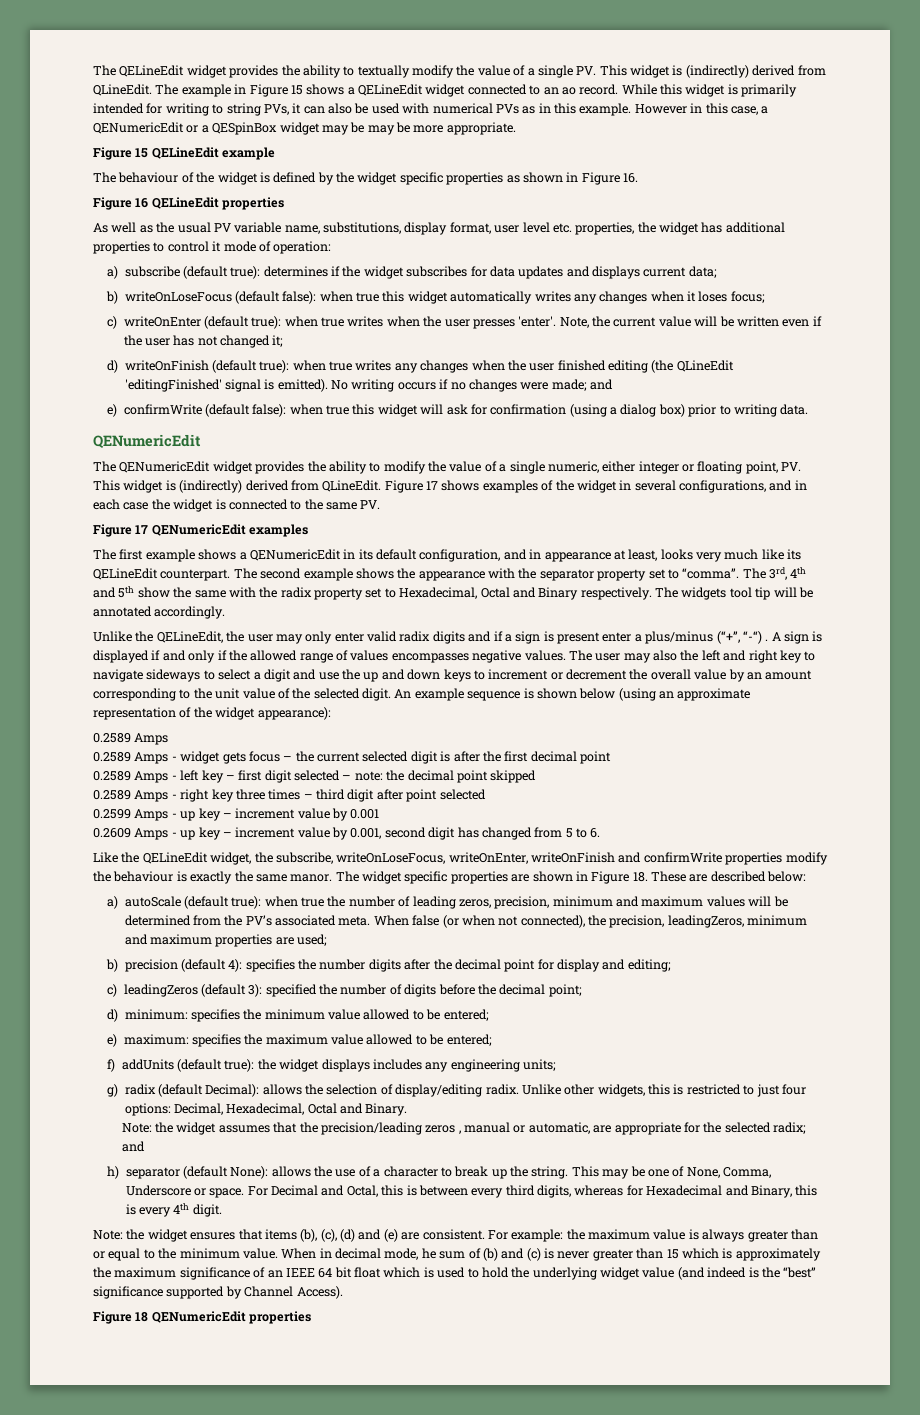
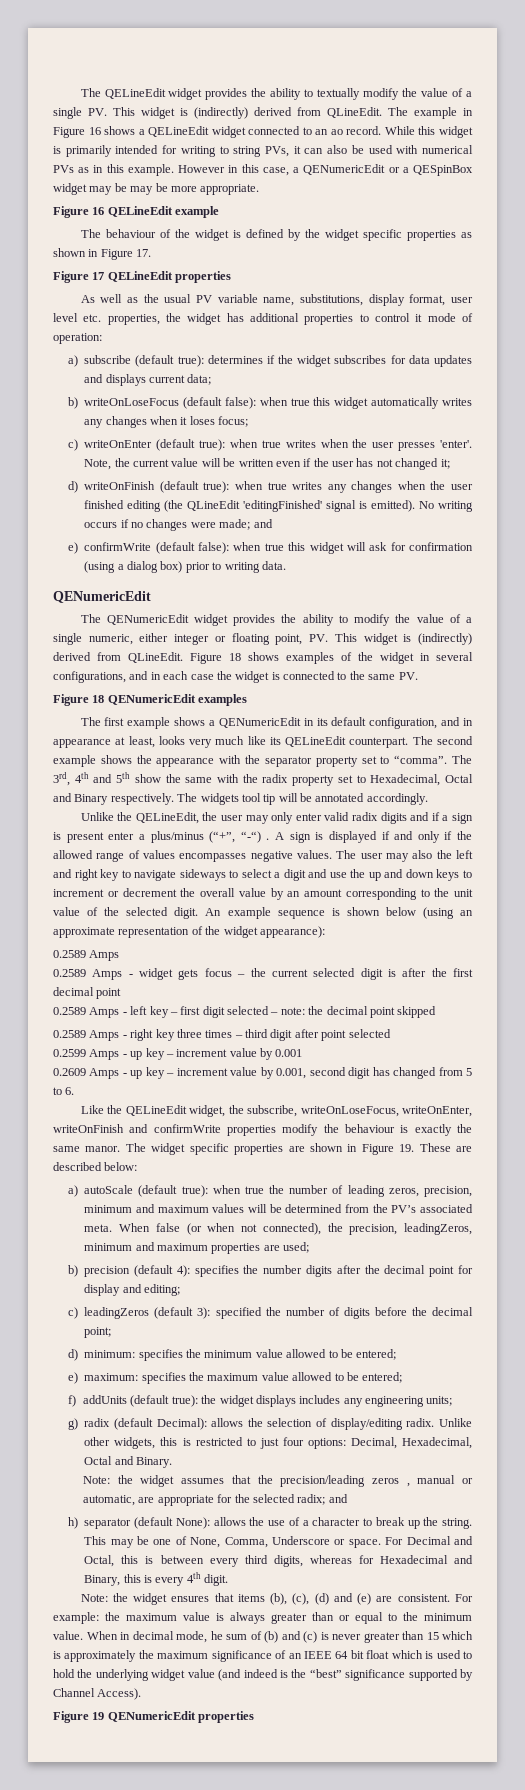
- The example in Figure 15 shows a QELineEdit widget connected to an ao record.
+ The example in Figure 16 shows a QELineEdit widget connected to an ao record.
- Figure 15 QELineEdit example
+ Figure 16 QELineEdit example
- The behaviour of the widget is defined by the widget specific properties as shown in Figure 16.
- Figure 16 QELineEdit properties
+ The behaviour of the widget is defined by the widget specific properties as shown in Figure 17.
+ Figure 17 QELineEdit properties
- Figure 17 shows examples of the widget in several configurations, and in each case the widget is connected to the same PV.
+ Figure 18 shows examples of the widget in several configurations, and in each case the widget is connected to the same PV.
- Figure 17 QENumericEdit examples
+ Figure 18 QENumericEdit examples
- The widget specific properties are shown in Figure 18. These are described below:
+ The widget specific properties are shown in Figure 19. These are described below:
- Figure 18 QENumericEdit properties
+ Figure 19 QENumericEdit properties

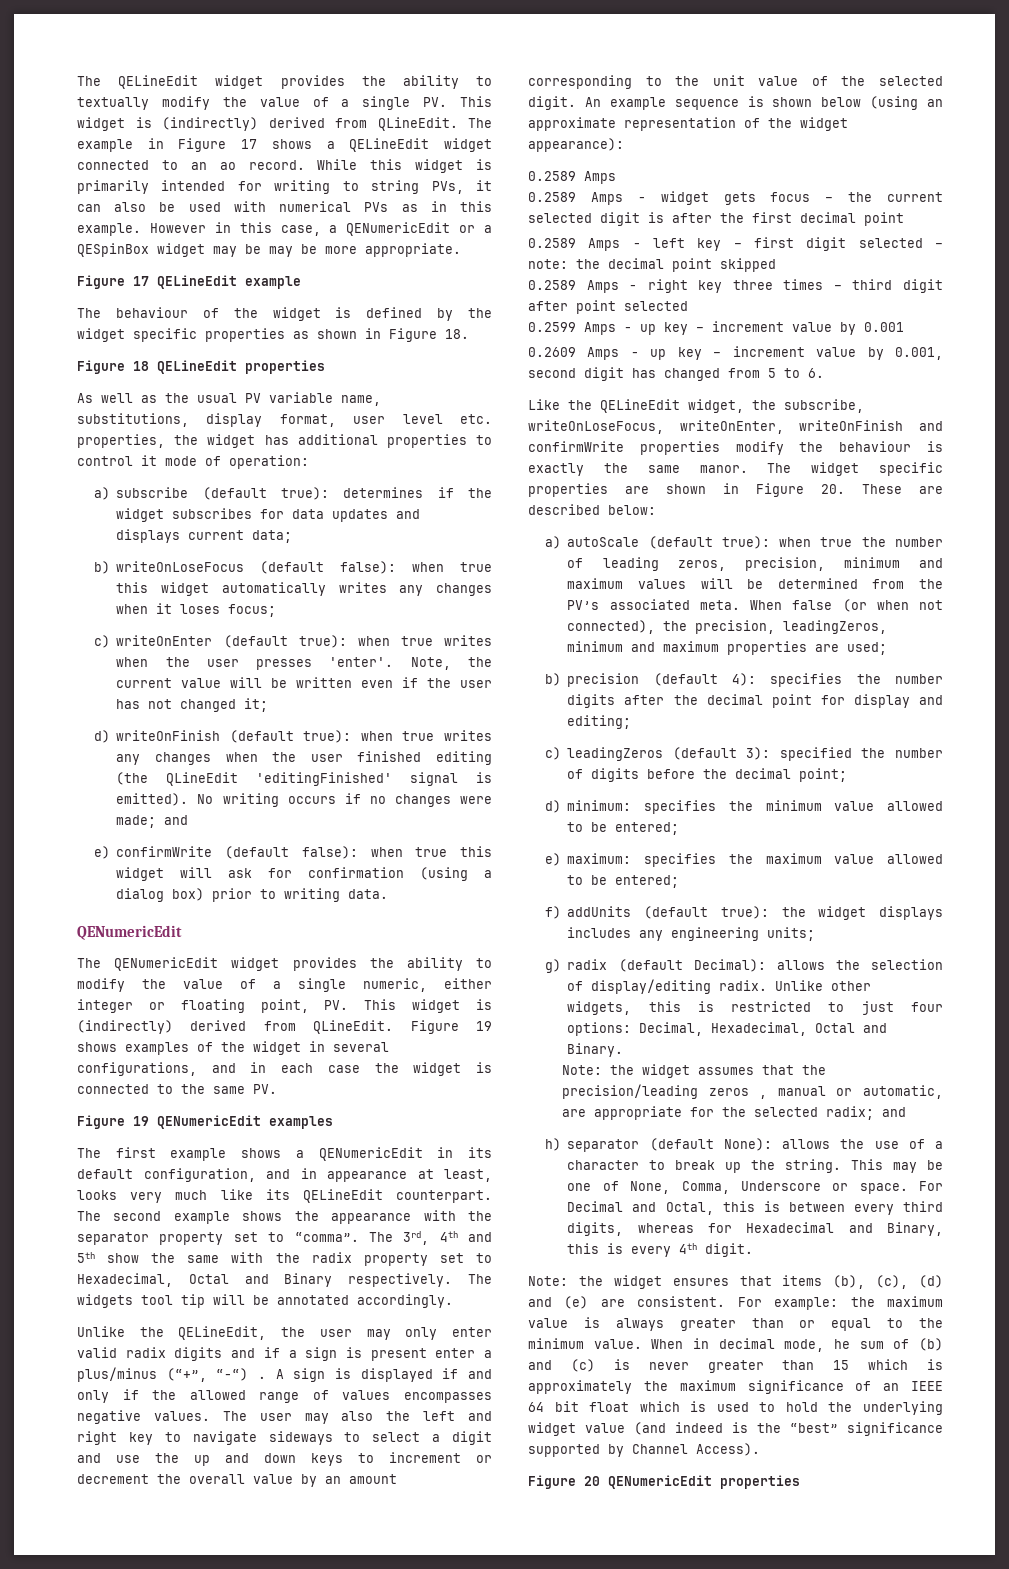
- The example in Figure 16 shows a QELineEdit widget connected to an ao record.
+ The example in Figure 17 shows a QELineEdit widget connected to an ao record.
- Figure 16 QELineEdit example
+ Figure 17 QELineEdit example
- The behaviour of the widget is defined by the widget specific properties as shown in Figure 17.
- Figure 17 QELineEdit properties
+ The behaviour of the widget is defined by the widget specific properties as shown in Figure 18.
+ Figure 18 QELineEdit properties
- Figure 18 shows examples of the widget in several configurations, and in each case the widget is connected to the same PV.
+ Figure 19 shows examples of the widget in several configurations, and in each case the widget is connected to the same PV.
- Figure 18 QENumericEdit examples
+ Figure 19 QENumericEdit examples
- The widget specific properties are shown in Figure 19. These are described below:
+ The widget specific properties are shown in Figure 20. These are described below:
- Figure 19 QENumericEdit properties
+ Figure 20 QENumericEdit properties

